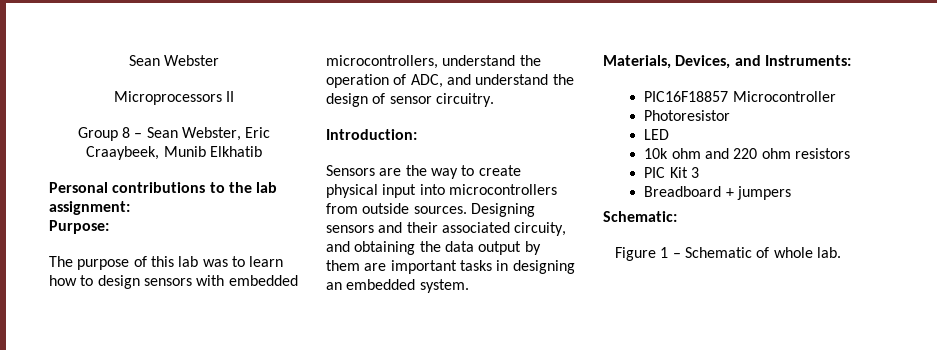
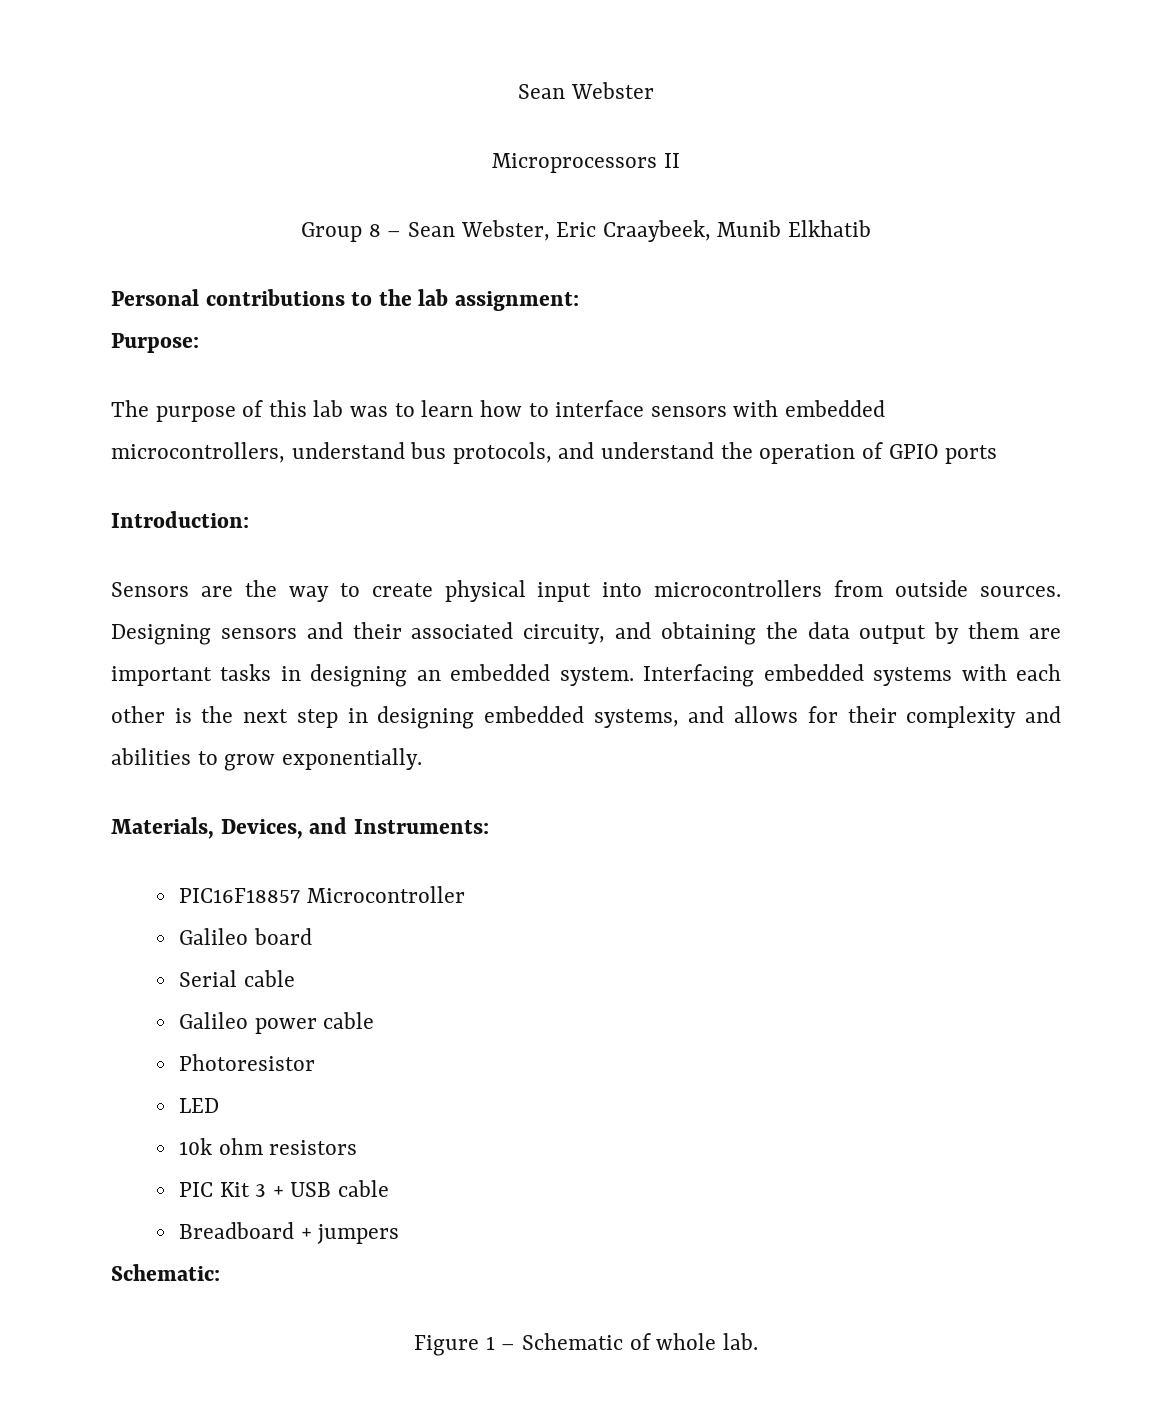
- The purpose of this lab was to learn how to design sensors with embedded microcontrollers, understand the operation of ADC, and understand the design of sensor circuitry.
+ The purpose of this lab was to learn how to interface sensors with embedded microcontrollers, understand bus protocols, and understand the operation of GPIO ports
+ Interfacing embedded systems with each other is the next step in designing embedded systems, and allows for their complexity and abilities to grow exponentially.
+ Galileo board
+ Serial cable
+ Galileo power cable
- 10k ohm and 220 ohm resistors
+ 10k ohm resistors
- PIC Kit 3
+ PIC Kit 3 + USB cable

